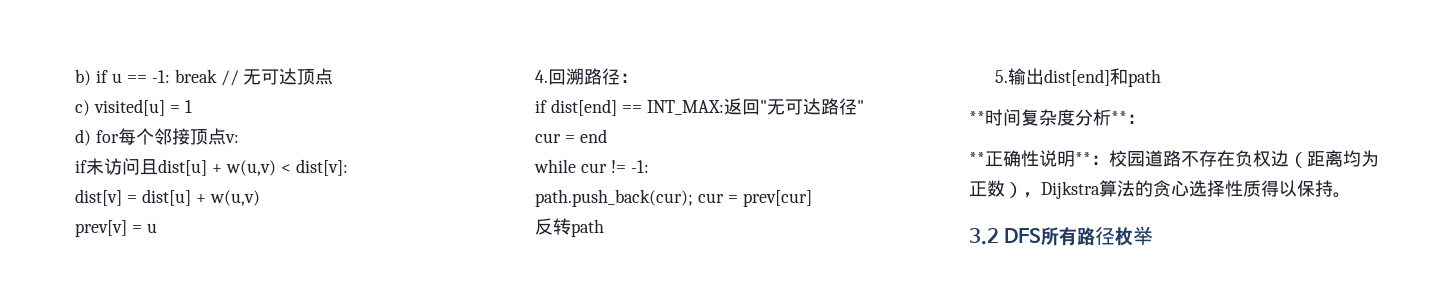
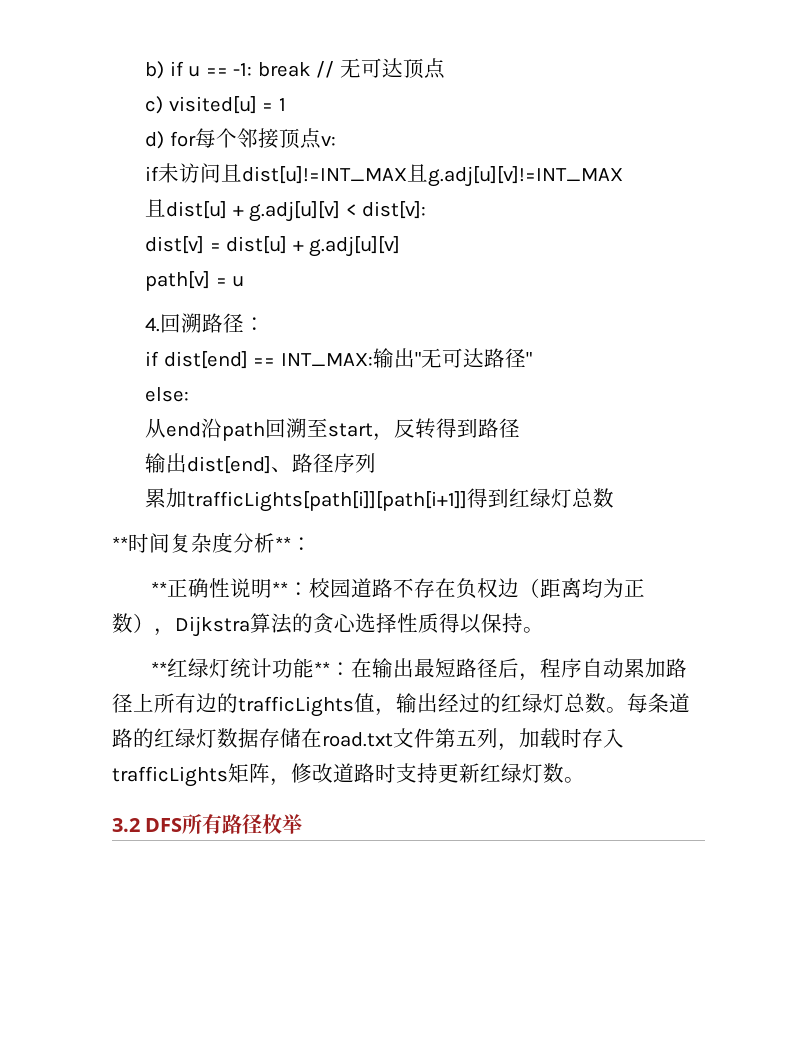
- if未访问且dist[u] + w(u,v) < dist[v]:
+ if未访问且dist[u]!=INT_MAX且g.adj[u][v]!=INT_MAX
+ 且dist[u] + g.adj[u][v] < dist[v]:
- dist[v] = dist[u] + w(u,v)
- prev[v] = u
+ dist[v] = dist[u] + g.adj[u][v]
+ path[v] = u
- if dist[end] == INT_MAX:返回"无可达路径"
+ if dist[end] == INT_MAX:输出"无可达路径"
- cur = end
- while cur != -1:
- path.push_back(cur); cur = prev[cur]
- 反转path
- 5.输出dist[end]和path
+ else:
+ 从end沿path回溯至start，反转得到路径
+ 输出dist[end]、路径序列
+ 累加trafficLights[path[i]][path[i+1]]得到红绿灯总数
+ **红绿灯统计功能**：在输出最短路径后，程序自动累加路径上所有边的trafficLights值，输出经过的红绿灯总数。每条道路的红绿灯数据存储在road.txt文件第五列，加载时存入trafficLights矩阵，修改道路时支持更新红绿灯数。

